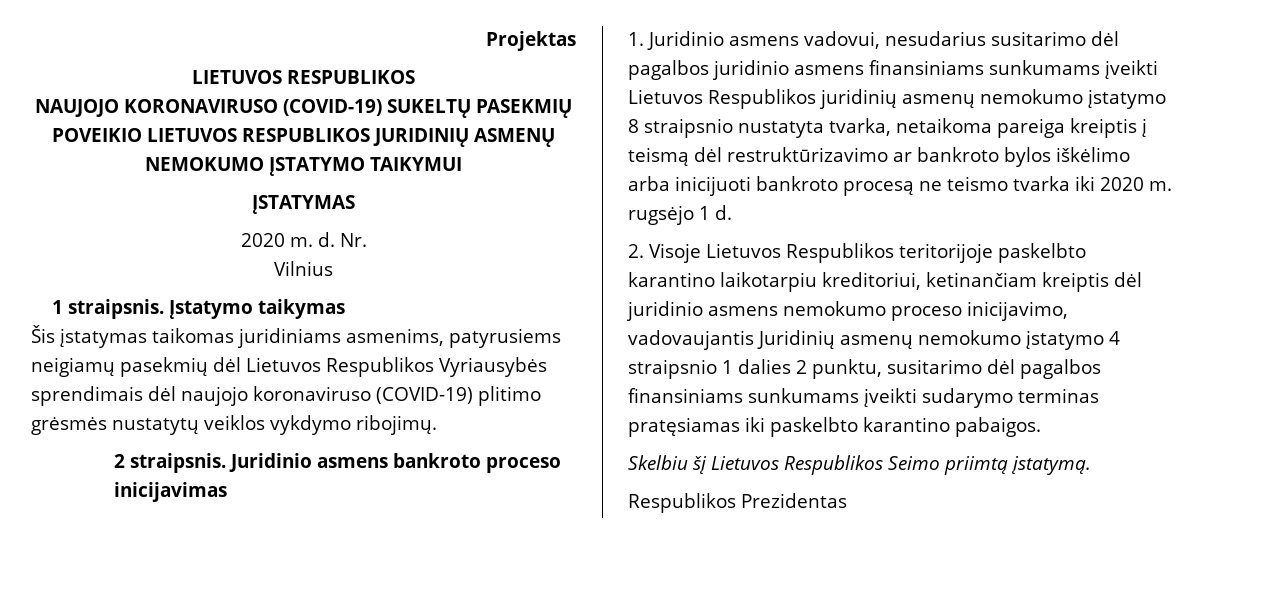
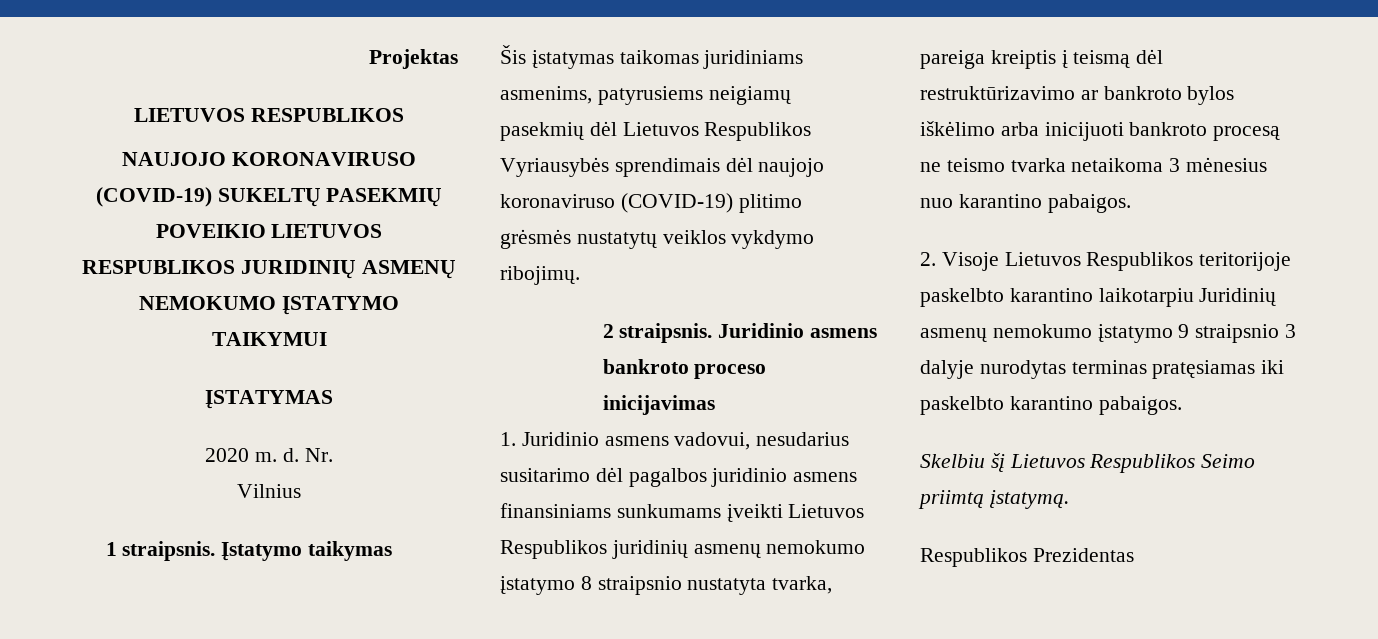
- 1. Juridinio asmens vadovui, nesudarius susitarimo dėl pagalbos juridinio asmens finansiniams sunkumams įveikti Lietuvos Respublikos juridinių asmenų nemokumo įstatymo 8 straipsnio nustatyta tvarka, netaikoma pareiga kreiptis į teismą dėl restruktūrizavimo ar bankroto bylos iškėlimo arba inicijuoti bankroto procesą ne teismo tvarka iki 2020 m. rugsėjo 1 d.
+ 1. Juridinio asmens vadovui, nesudarius susitarimo dėl pagalbos juridinio asmens finansiniams sunkumams įveikti Lietuvos Respublikos juridinių asmenų nemokumo įstatymo 8 straipsnio nustatyta tvarka, pareiga kreiptis į teismą dėl restruktūrizavimo ar bankroto bylos iškėlimo arba inicijuoti bankroto procesą ne teismo tvarka netaikoma 3 mėnesius nuo karantino pabaigos.
- 2. Visoje Lietuvos Respublikos teritorijoje paskelbto karantino laikotarpiu kreditoriui, ketinančiam kreiptis dėl juridinio asmens nemokumo proceso inicijavimo, vadovaujantis Juridinių asmenų nemokumo įstatymo 4 straipsnio 1 dalies 2 punktu, susitarimo dėl pagalbos finansiniams sunkumams įveikti sudarymo terminas pratęsiamas iki paskelbto karantino pabaigos.
+ 2. Visoje Lietuvos Respublikos teritorijoje paskelbto karantino laikotarpiu Juridinių asmenų nemokumo įstatymo 9 straipsnio 3 dalyje nurodytas terminas pratęsiamas iki paskelbto karantino pabaigos.

